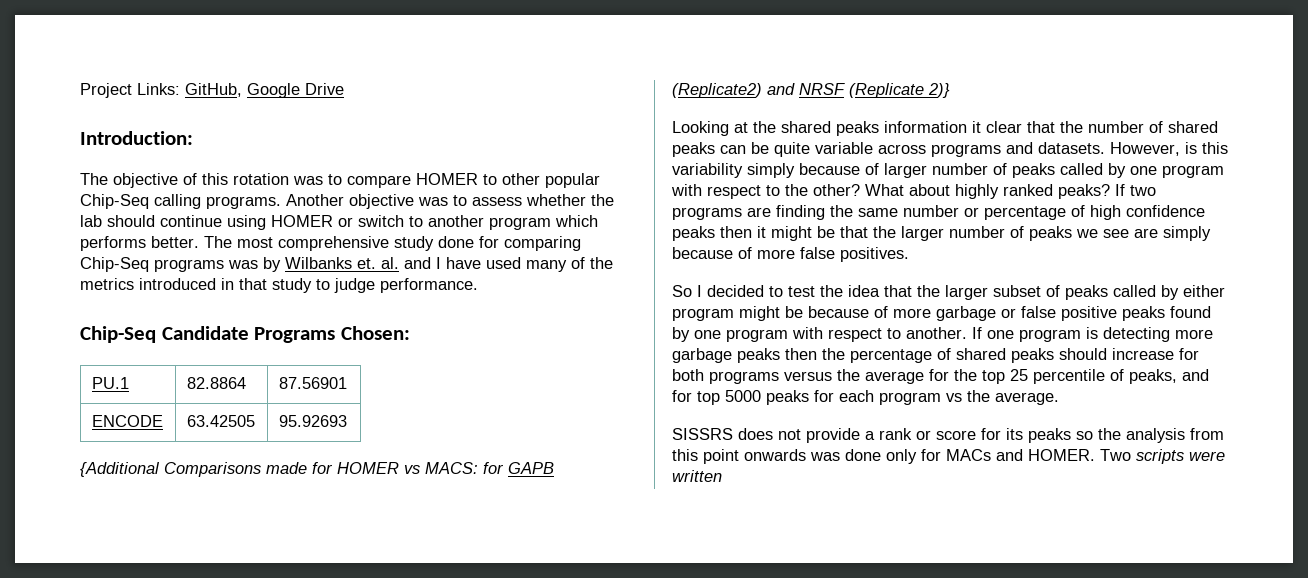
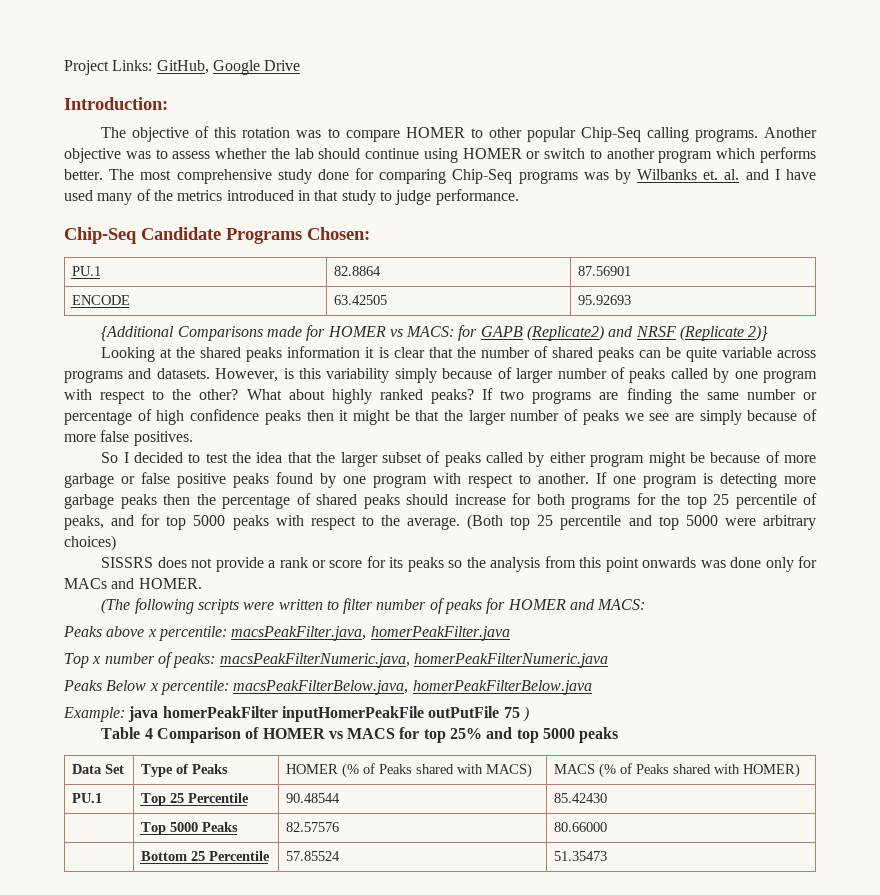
- Looking at the shared peaks information it clear that the number of shared peaks can be quite variable across programs and datasets.
+ Looking at the shared peaks information it is clear that the number of shared peaks can be quite variable across programs and datasets.
- If one program is detecting more garbage peaks then the percentage of shared peaks should increase for both programs versus the average for the top 25 percentile of peaks, and for top 5000 peaks for each program vs the average.
+ If one program is detecting more garbage peaks then the percentage of shared peaks should increase for both programs for the top 25 percentile of peaks, and for top 5000 peaks with respect to the average. (Both top 25 percentile and top 5000 were arbitrary choices)
- SISSRS does not provide a rank or score for its peaks so the analysis from this point onwards was done only for MACs and HOMER. Two scripts were written
+ SISSRS does not provide a rank or score for its peaks so the analysis from this point onwards was done only for MACs and HOMER.
+ (The following scripts were written to filter number of peaks for HOMER and MACS:
+ Peaks above x percentile: macsPeakFilter.java, homerPeakFilter.java
+ Top x number of peaks: macsPeakFilterNumeric.java, homerPeakFilterNumeric.java
+ Peaks Below x percentile: macsPeakFilterBelow.java, homerPeakFilterBelow.java
+ Example: java homerPeakFilter inputHomerPeakFile outPutFile 75 )
+ Table 4 Comparison of HOMER vs MACS for top 25% and top 5000 peaks
+ Data Set | Type of Peaks | HOMER (% of Peaks shared with MACS) | MACS (% of Peaks shared with HOMER)
+ PU.1 | Top 25 Percentile | 90.48544 | 85.42430
+ | Top 5000 Peaks | 82.57576 | 80.66000
+ | Bottom 25 Percentile | 57.85524 | 51.35473

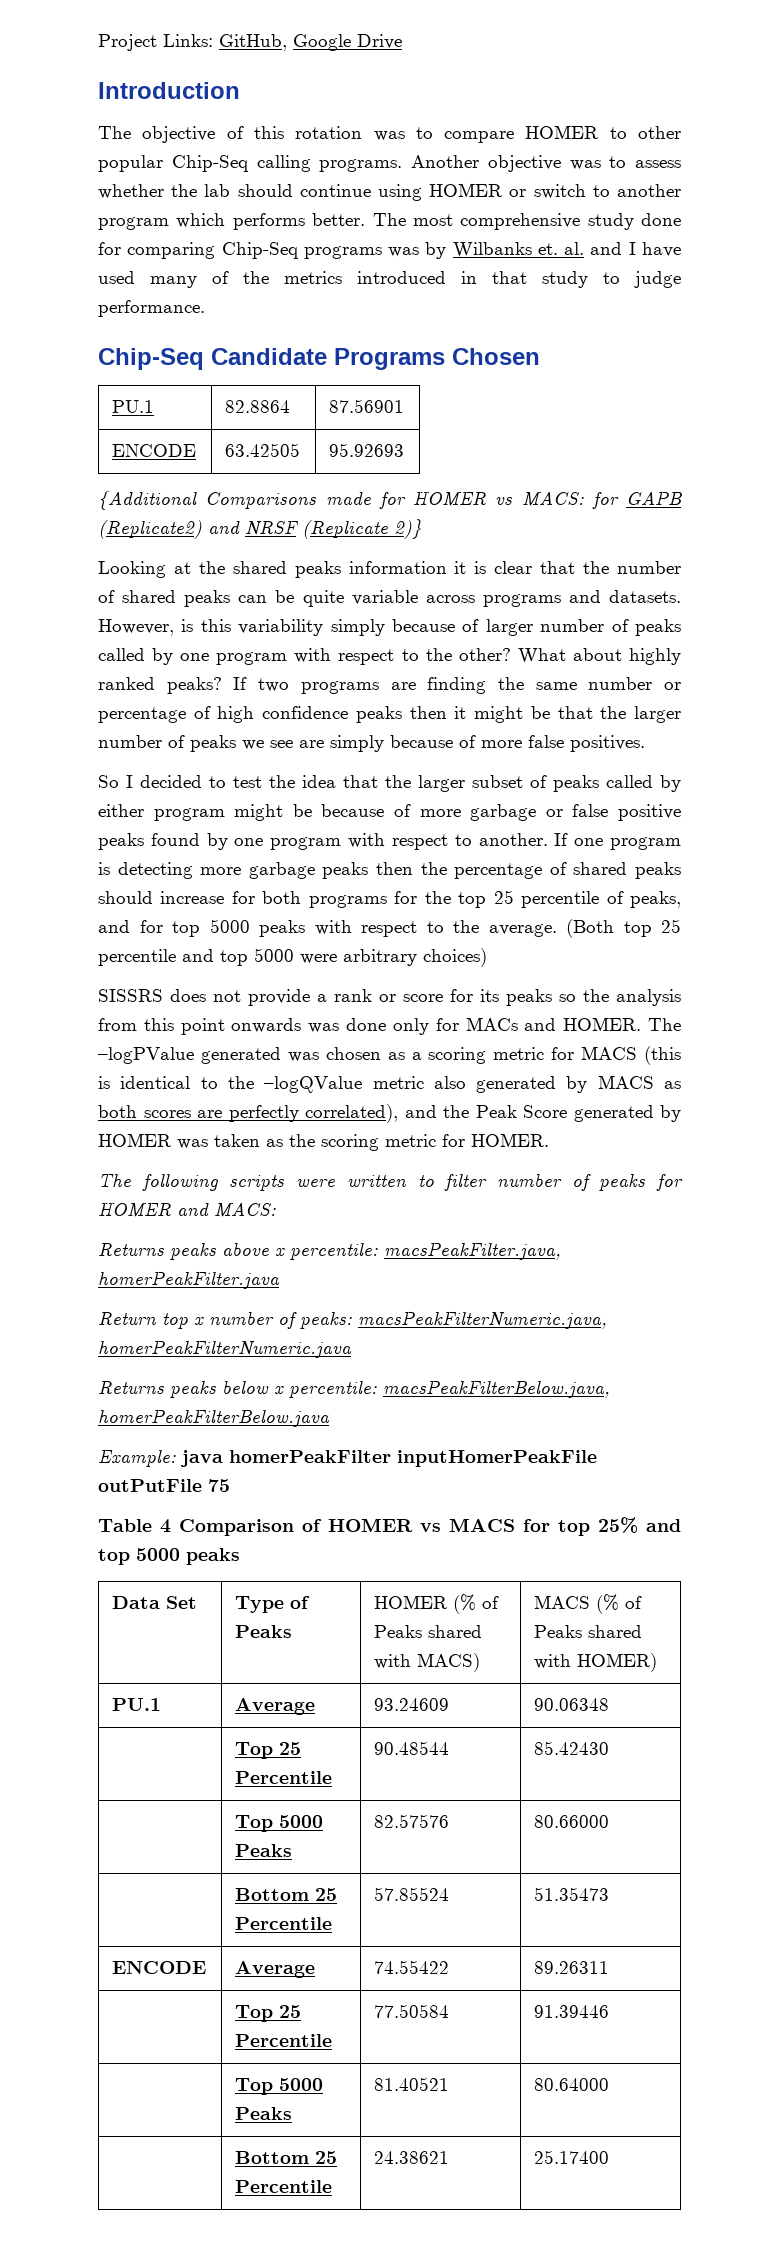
- Introduction:
+ Introduction
- Chip-Seq Candidate Programs Chosen:
+ Chip-Seq Candidate Programs Chosen
- SISSRS does not provide a rank or score for its peaks so the analysis from this point onwards was done only for MACs and HOMER.
- (The following scripts were written to filter number of peaks for HOMER and MACS:
+ SISSRS does not provide a rank or score for its peaks so the analysis from this point onwards was done only for MACs and HOMER. The –logPValue generated was chosen as a scoring metric for MACS (this is identical to the –logQValue metric also generated by MACS as both scores are perfectly correlated), and the Peak Score generated by HOMER was taken as the scoring metric for HOMER.
+ The following scripts were written to filter number of peaks for HOMER and MACS:
- Peaks above x percentile: macsPeakFilter.java, homerPeakFilter.java
+ Returns peaks above x percentile: macsPeakFilter.java, homerPeakFilter.java
- Top x number of peaks: macsPeakFilterNumeric.java, homerPeakFilterNumeric.java
+ Return top x number of peaks: macsPeakFilterNumeric.java, homerPeakFilterNumeric.java
- Peaks Below x percentile: macsPeakFilterBelow.java, homerPeakFilterBelow.java
+ Returns peaks below x percentile: macsPeakFilterBelow.java, homerPeakFilterBelow.java
- Example: java homerPeakFilter inputHomerPeakFile outPutFile 75 )
+ Example: java homerPeakFilter inputHomerPeakFile outPutFile 75
- PU.1 | Top 25 Percentile | 90.48544 | 85.42430
+ PU.1 | Average | 93.24609 | 90.06348
+ | Top 25 Percentile | 90.48544 | 85.42430
+ ENCODE | Average | 74.55422 | 89.26311
+ | Top 25 Percentile | 77.50584 | 91.39446
+ | Top 5000 Peaks | 81.40521 | 80.64000
+ | Bottom 25 Percentile | 24.38621 | 25.17400

